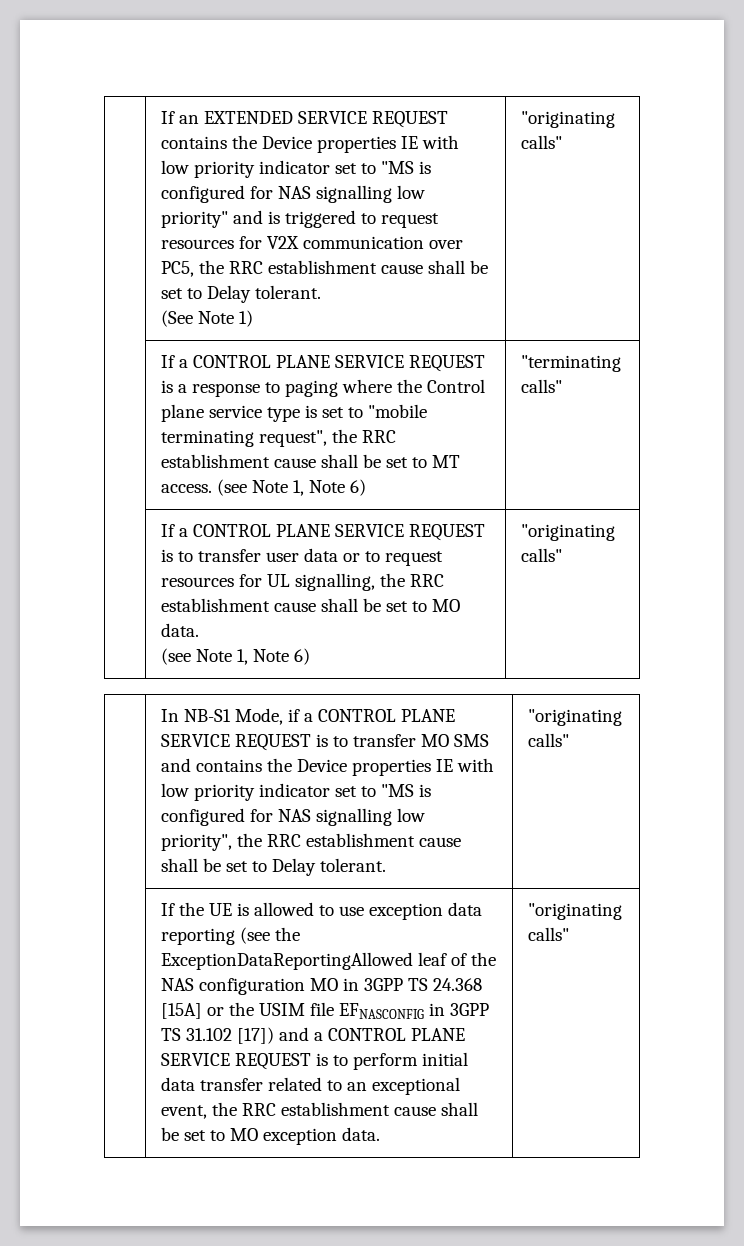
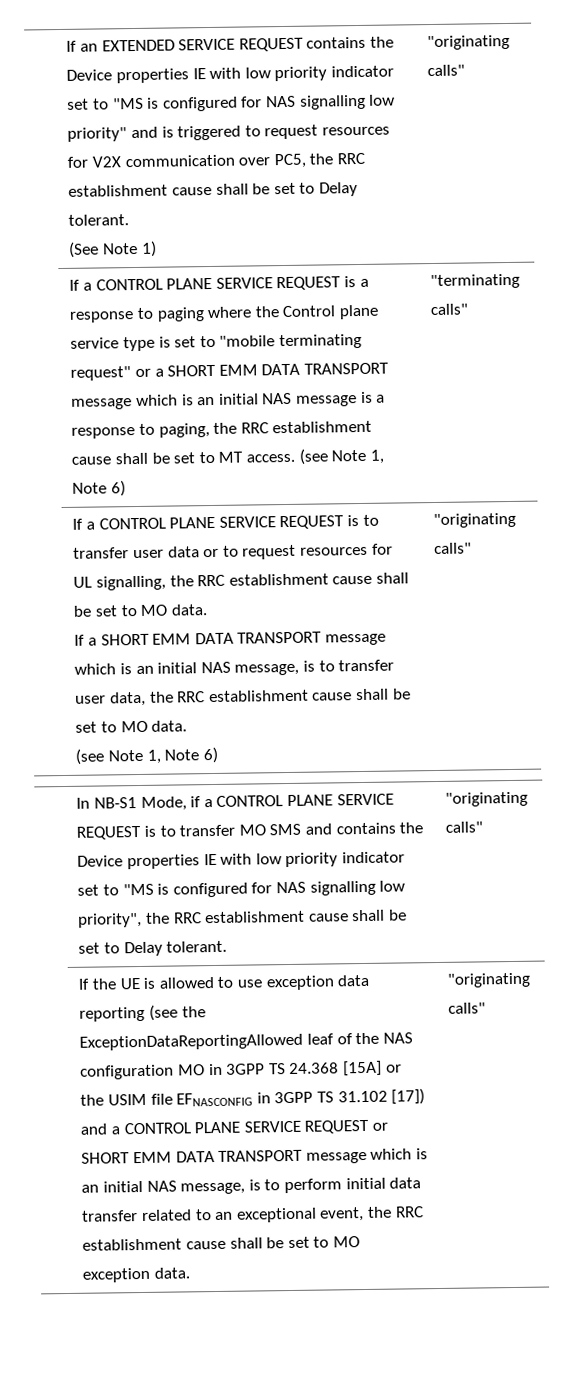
- If a CONTROL PLANE SERVICE REQUEST is a response to paging where the Control plane service type is set to "mobile terminating request", the RRC establishment cause shall be set to MT access.
+ If a CONTROL PLANE SERVICE REQUEST is a response to paging where the Control plane service type is set to "mobile terminating request" or a SHORT EMM DATA TRANSPORT message which is an initial NAS message is a response to paging, the RRC establishment cause shall be set to MT access.
+ If a SHORT EMM DATA TRANSPORT message which is an initial NAS message, is to transfer user data, the RRC establishment cause shall be set to MO data.
- If the UE is allowed to use exception data reporting (see the ExceptionDataReportingAllowed leaf of the NAS configuration MO in 3GPP TS 24.368 [15A] or the USIM file EFNASCONFIG in 3GPP TS 31.102 [17]) and a CONTROL PLANE SERVICE REQUEST is to perform initial data transfer related to an exceptional event, the RRC establishment cause shall be set to MO exception data.
+ If the UE is allowed to use exception data reporting (see the ExceptionDataReportingAllowed leaf of the NAS configuration MO in 3GPP TS 24.368 [15A] or the USIM file EFNASCONFIG in 3GPP TS 31.102 [17]) and a CONTROL PLANE SERVICE REQUEST or SHORT EMM DATA TRANSPORT message which is an initial NAS message, is to perform initial data transfer related to an exceptional event, the RRC establishment cause shall be set to MO exception data.

